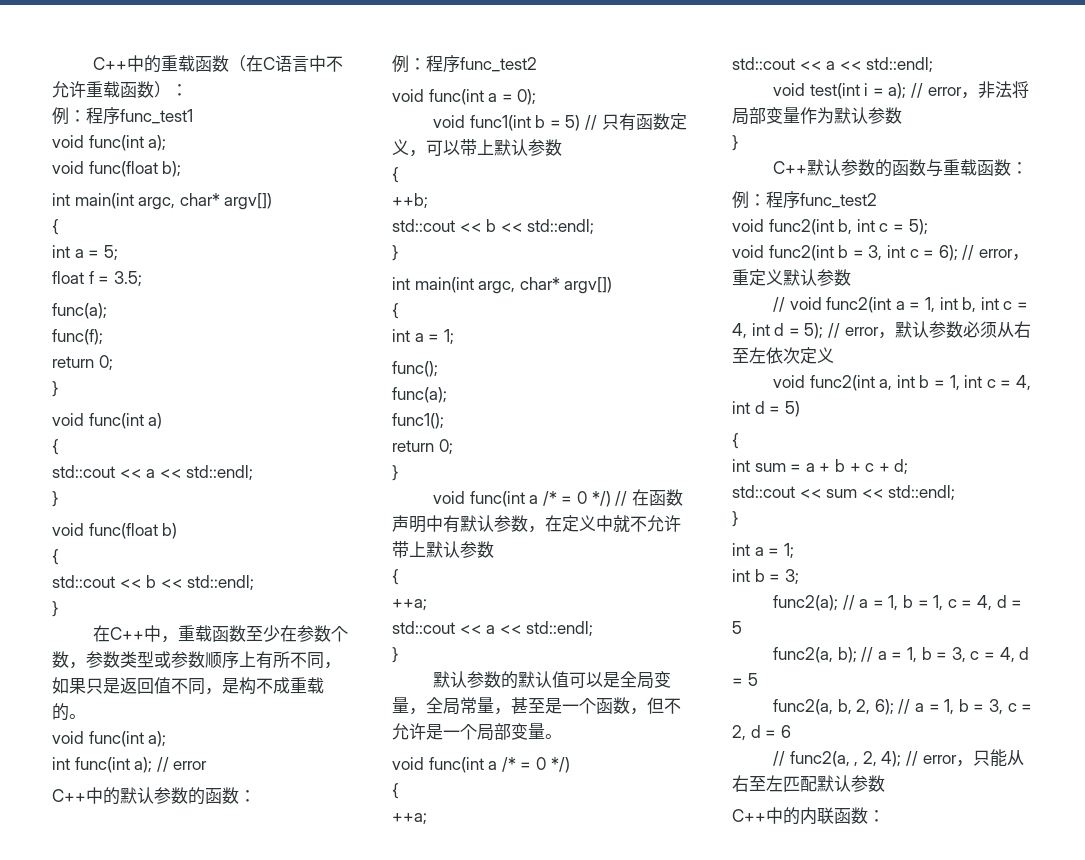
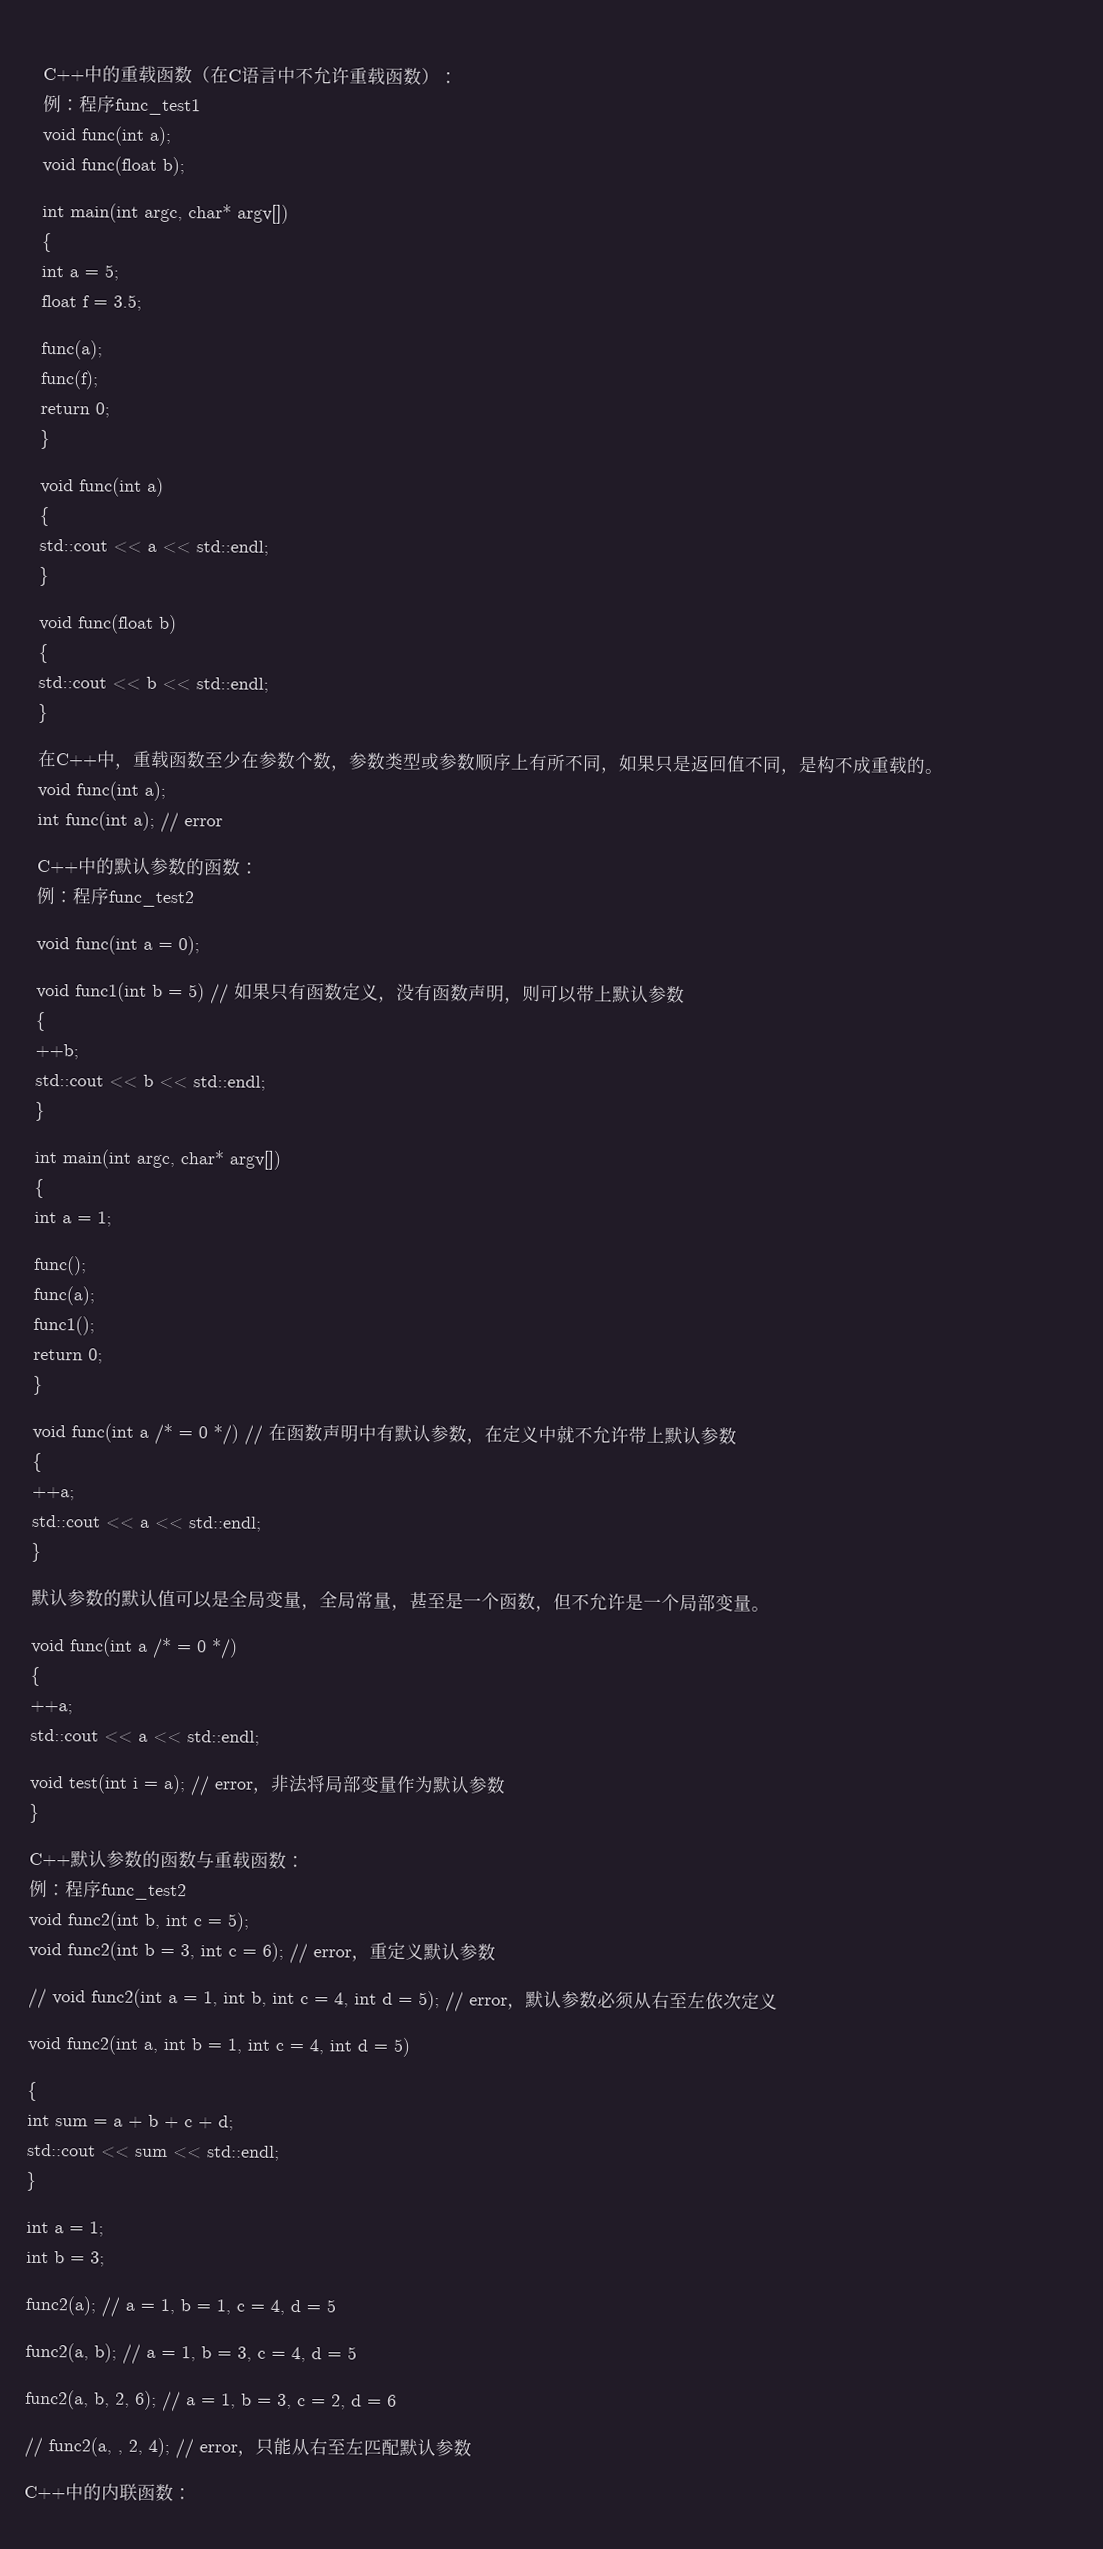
- void func1(int b = 5) // 只有函数定义，可以带上默认参数
+ void func1(int b = 5) // 如果只有函数定义，没有函数声明，则可以带上默认参数

